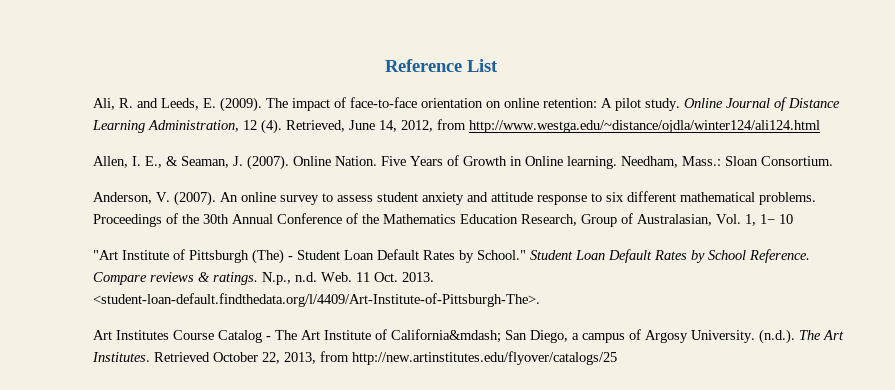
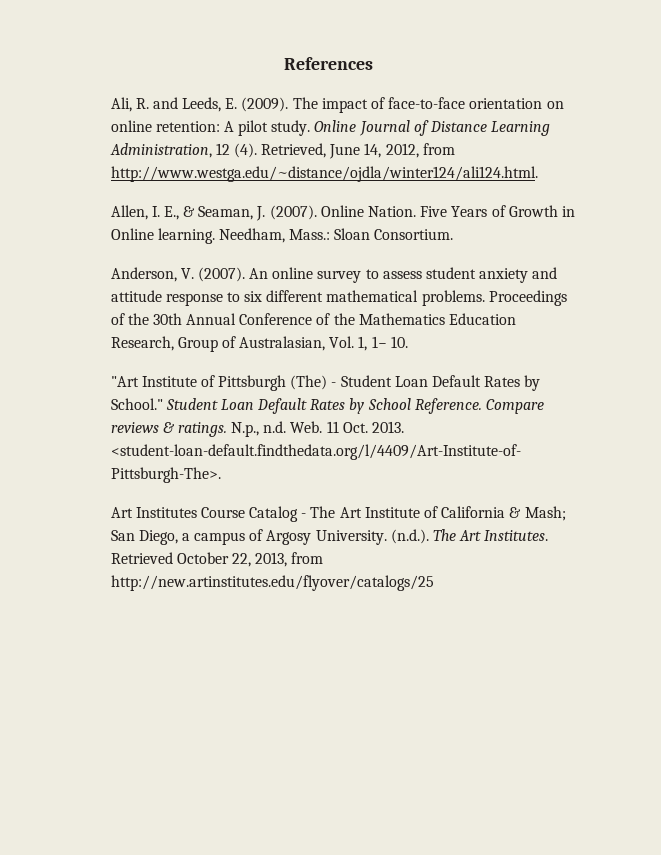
- Reference List
+ References
- Retrieved, June 14, 2012, from http://www.westga.edu/~distance/ojdla/winter124/ali124.html
+ Retrieved, June 14, 2012, from http://www.westga.edu/~distance/ojdla/winter124/ali124.html.
- Proceedings of the 30th Annual Conference of the Mathematics Education Research, Group of Australasian, Vol. 1, 1− 10
+ Proceedings of the 30th Annual Conference of the Mathematics Education Research, Group of Australasian, Vol. 1, 1− 10.
- Art Institutes Course Catalog - The Art Institute of California&mdash; San Diego, a campus of Argosy University.
+ Art Institutes Course Catalog - The Art Institute of California & Mash; San Diego, a campus of Argosy University.

